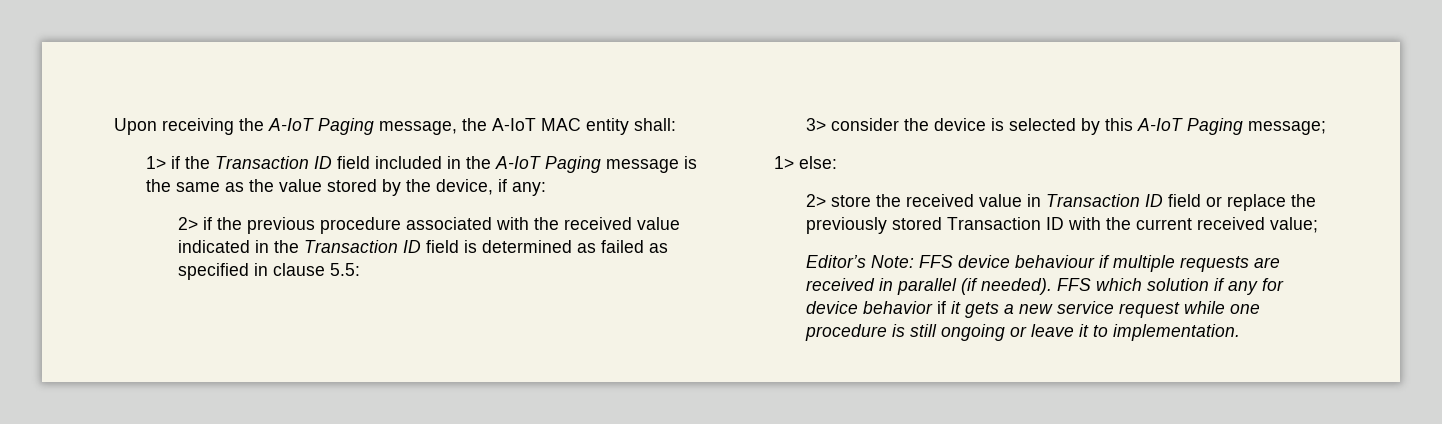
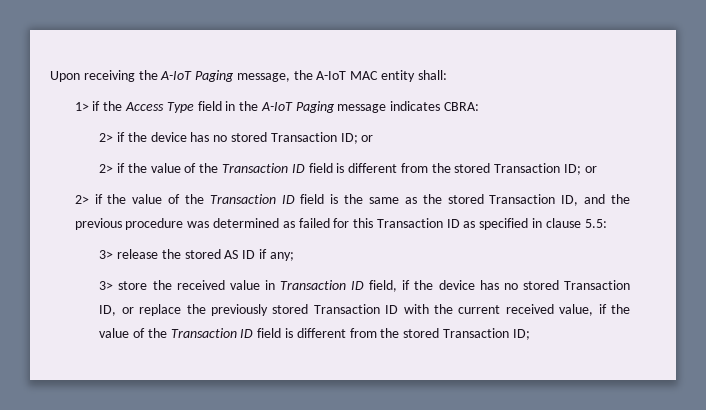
- 1> if the Transaction ID field included in the A-IoT Paging message is the same as the value stored by the device, if any:
- 2> if the previous procedure associated with the received value indicated in the Transaction ID field is determined as failed as specified in clause 5.5:
+ 1> if the Access Type field in the A-IoT Paging message indicates CBRA:
+ 2> if the device has no stored Transaction ID; or
+ 2> if the value of the Transaction ID field is different from the stored Transaction ID; or
+ 2> if the value of the Transaction ID field is the same as the stored Transaction ID, and the previous procedure was determined as failed for this Transaction ID as specified in clause 5.5:
- 3> consider the device is selected by this A-IoT Paging message;
- 1> else:
- 2> store the received value in Transaction ID field or replace the previously stored Transaction ID with the current received value;
- Editor’s Note: FFS device behaviour if multiple requests are received in parallel (if needed). FFS which solution if any for device behavior if it gets a new service request while one procedure is still ongoing or leave it to implementation.
+ 3> release the stored AS ID if any;
+ 3> store the received value in Transaction ID field, if the device has no stored Transaction ID, or replace the previously stored Transaction ID with the current received value, if the value of the Transaction ID field is different from the stored Transaction ID;

